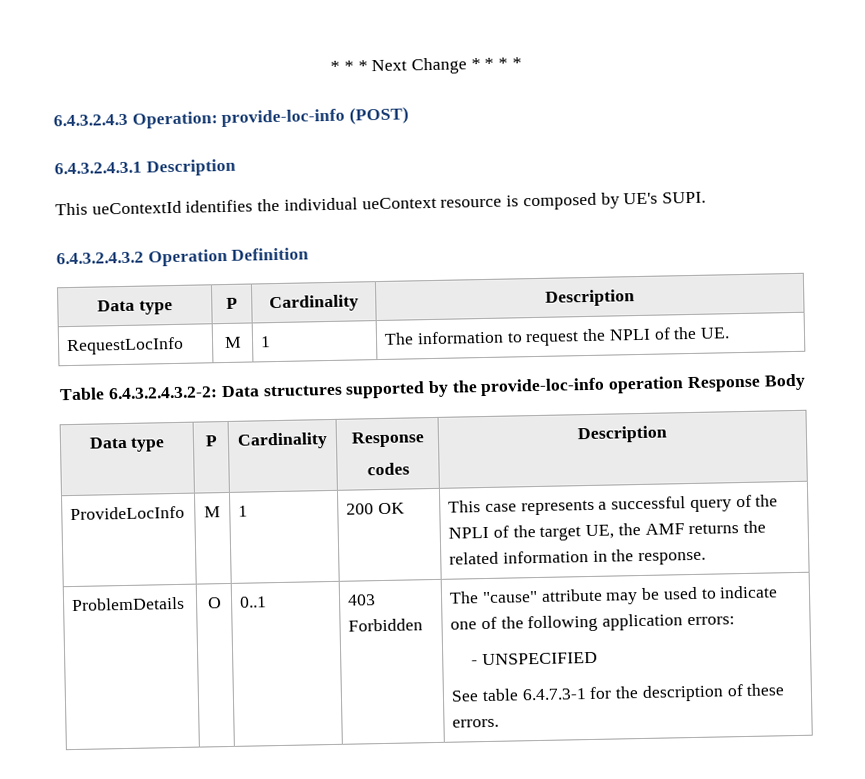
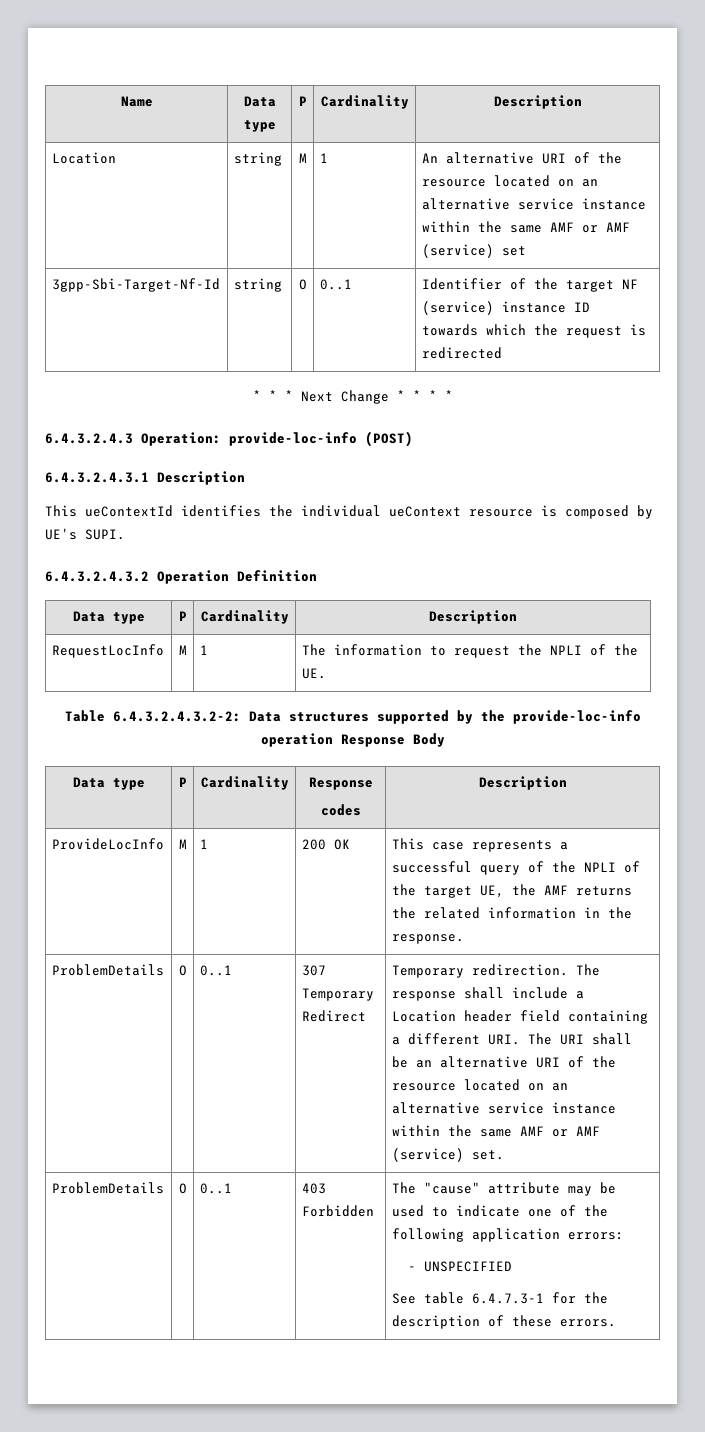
+ Name | Data type | P | Cardinality | Description
+ Location | string | M | 1 | An alternative URI of the resource located on an alternative service instance within the same AMF or AMF (service) set
+ 3gpp-Sbi-Target-Nf-Id | string | O | 0..1 | Identifier of the target NF (service) instance ID towards which the request is redirected
+ ProblemDetails | O | 0..1 | 307 Temporary Redirect | Temporary redirection. The response shall include a Location header field containing a different URI. The URI shall be an alternative URI of the resource located on an alternative service instance within the same AMF or AMF (service) set.

